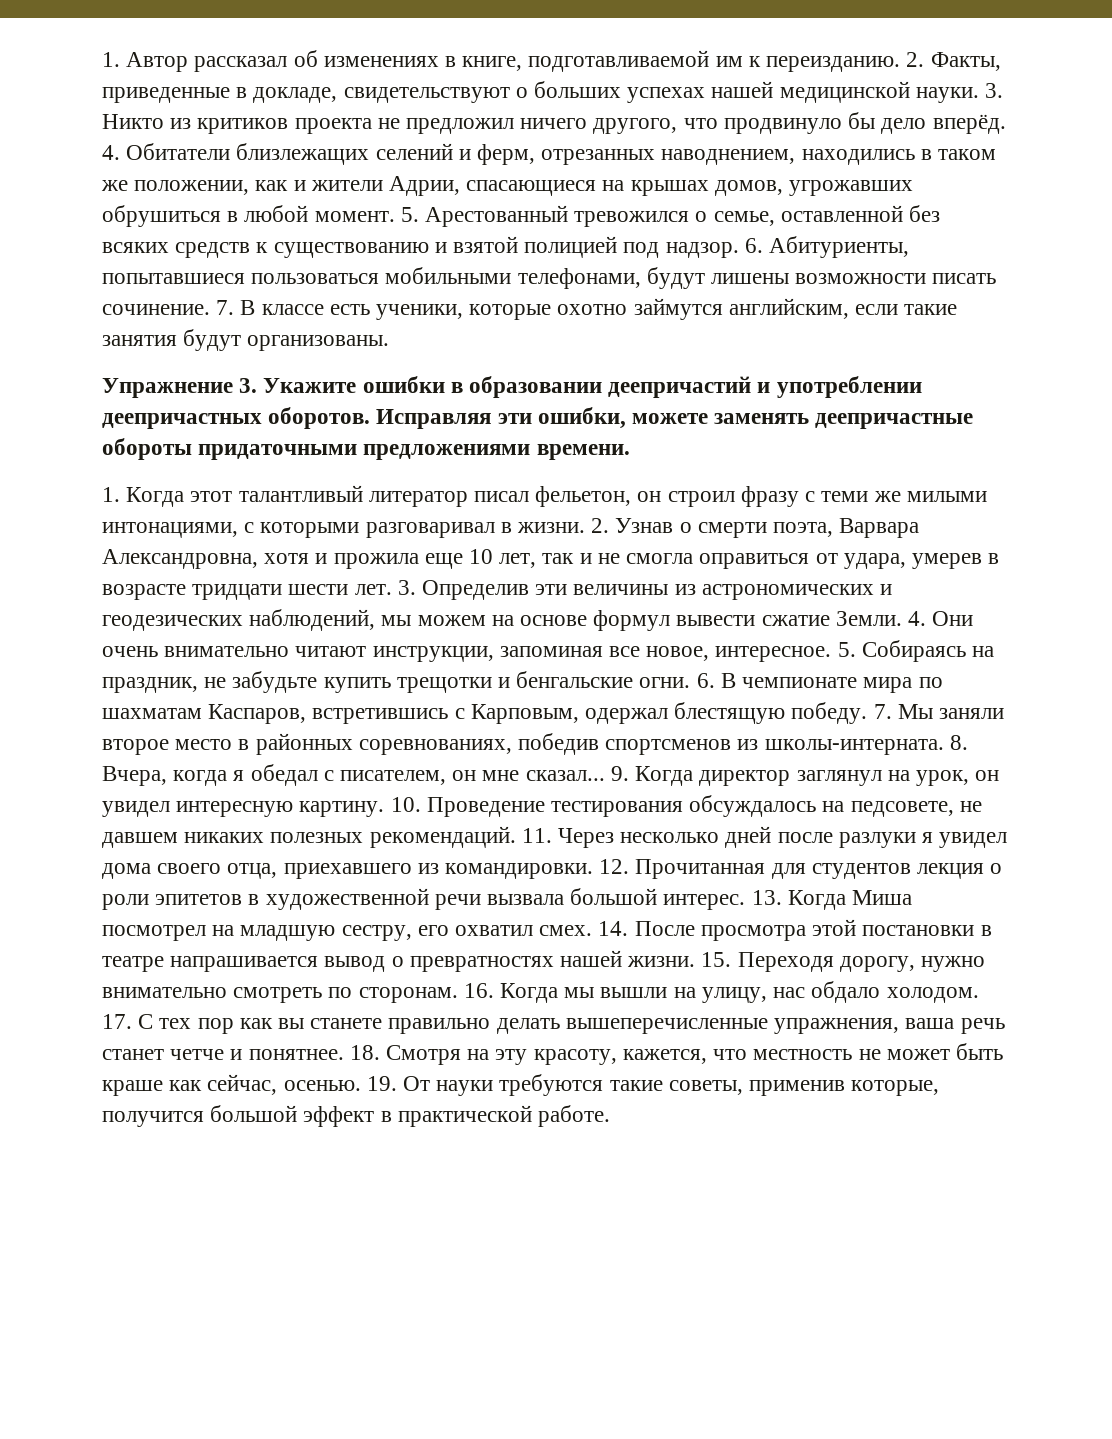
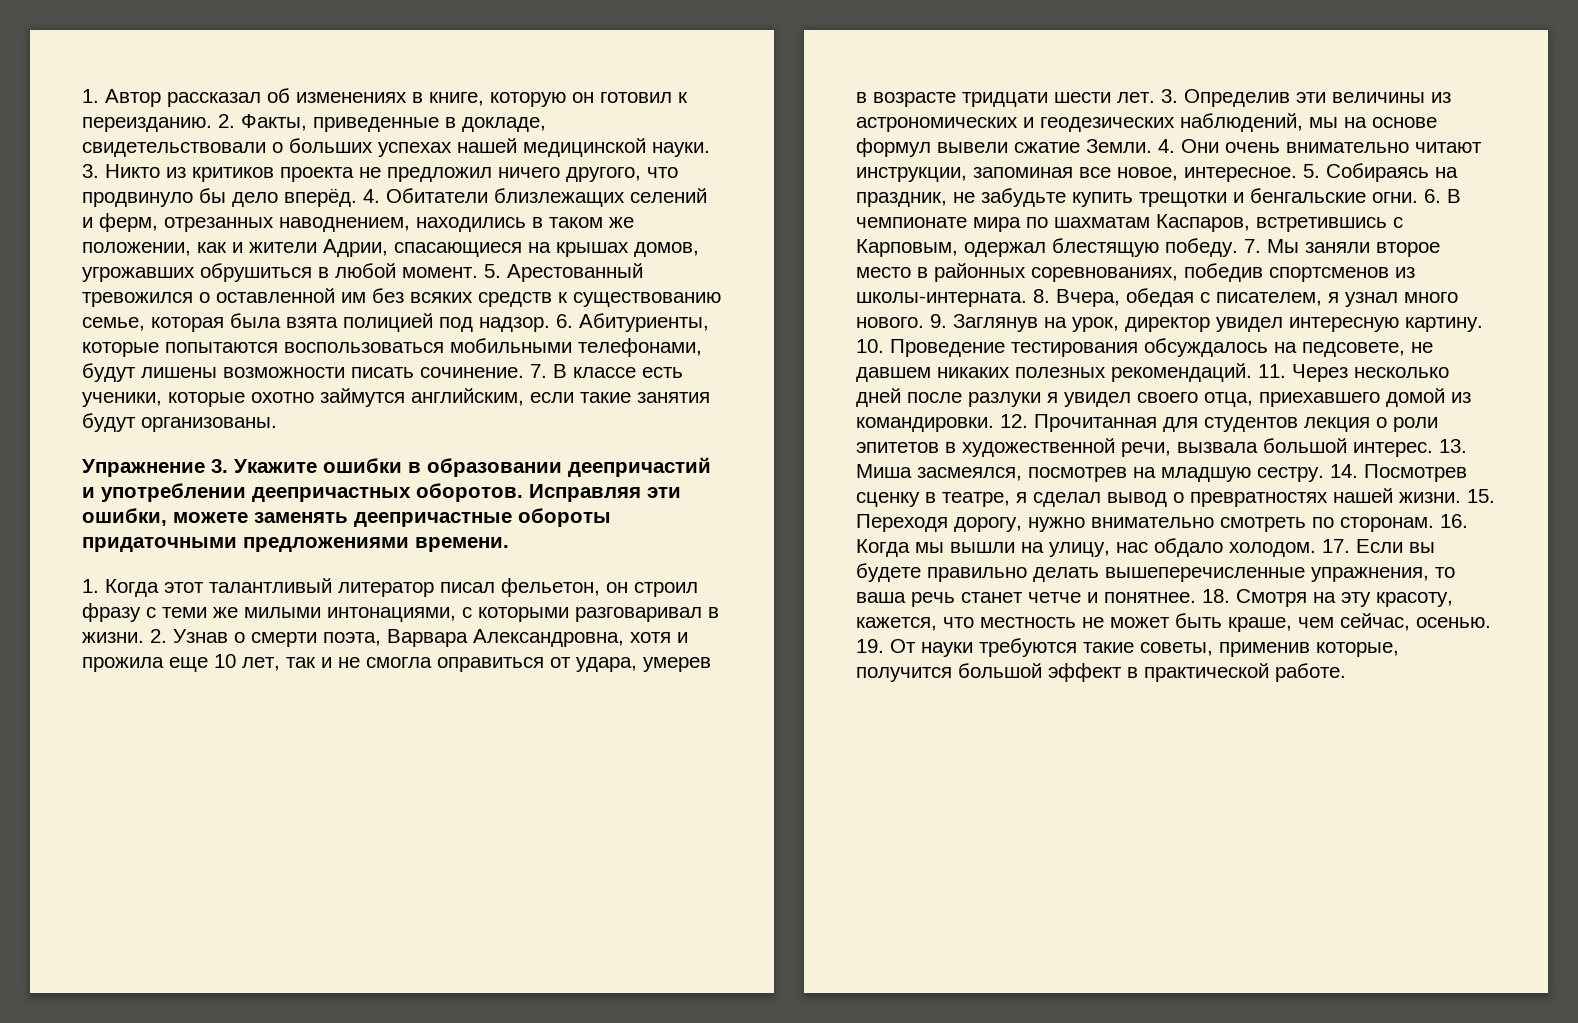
- 1. Автор рассказал об изменениях в книге, подготавливаемой им к переизданию.
+ 1. Автор рассказал об изменениях в книге, которую он готовил к переизданию.
- 2. Факты, приведенные в докладе, свидетельствуют о больших успехах нашей медицинской науки.
+ 2. Факты, приведенные в докладе, свидетельствовали о больших успехах нашей медицинской науки.
- 5. Арестованный тревожился о семье, оставленной без всяких средств к существованию и взятой полицией под надзор.
+ 5. Арестованный тревожился о оставленной им без всяких средств к существованию семье, которая была взята полицией под надзор.
- 6. Абитуриенты, попытавшиеся пользоваться мобильными телефонами, будут лишены возможности писать сочинение.
+ 6. Абитуриенты, которые попытаются воспользоваться мобильными телефонами, будут лишены возможности писать сочинение.
- 3. Определив эти величины из астрономических и геодезических наблюдений, мы можем на основе формул вывести сжатие Земли.
+ 3. Определив эти величины из астрономических и геодезических наблюдений, мы на основе формул вывели сжатие Земли.
- 8. Вчера, когда я обедал с писателем, он мне сказал... 9. Когда директор заглянул на урок, он увидел интересную картину.
+ 8. Вчера, обедая с писателем, я узнал много нового. 9. Заглянув на урок, директор увидел интересную картину.
- 11. Через несколько дней после разлуки я увидел дома своего отца, приехавшего из командировки.
+ 11. Через несколько дней после разлуки я увидел своего отца, приехавшего домой из командировки.
- 12. Прочитанная для студентов лекция о роли эпитетов в художественной речи вызвала большой интерес.
+ 12. Прочитанная для студентов лекция о роли эпитетов в художественной речи, вызвала большой интерес.
- 13. Когда Миша посмотрел на младшую сестру, его охватил смех. 14. После просмотра этой постановки в театре напрашивается вывод о превратностях нашей жизни.
+ 13. Миша засмеялся, посмотрев на младшую сестру. 14. Посмотрев сценку в театре, я сделал вывод о превратностях нашей жизни.
- 17. С тех пор как вы станете правильно делать вышеперечисленные упражнения, ваша речь станет четче и понятнее.
+ 17. Если вы будете правильно делать вышеперечисленные упражнения, то ваша речь станет четче и понятнее.
- 18. Смотря на эту красоту, кажется, что местность не может быть краше как сейчас, осенью.
+ 18. Смотря на эту красоту, кажется, что местность не может быть краше, чем сейчас, осенью.

